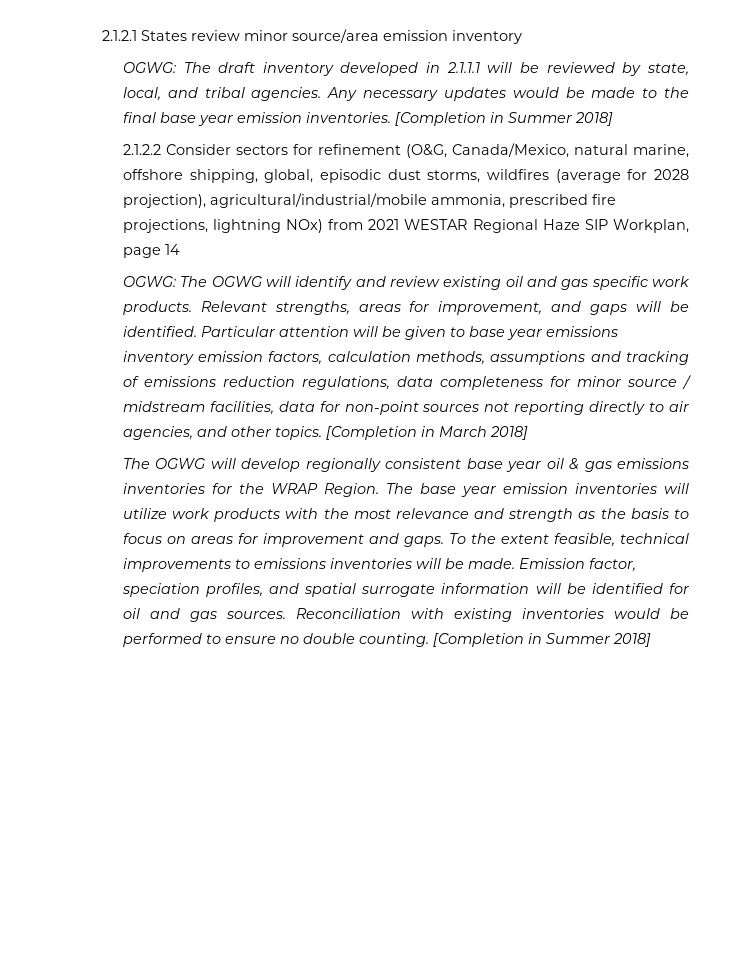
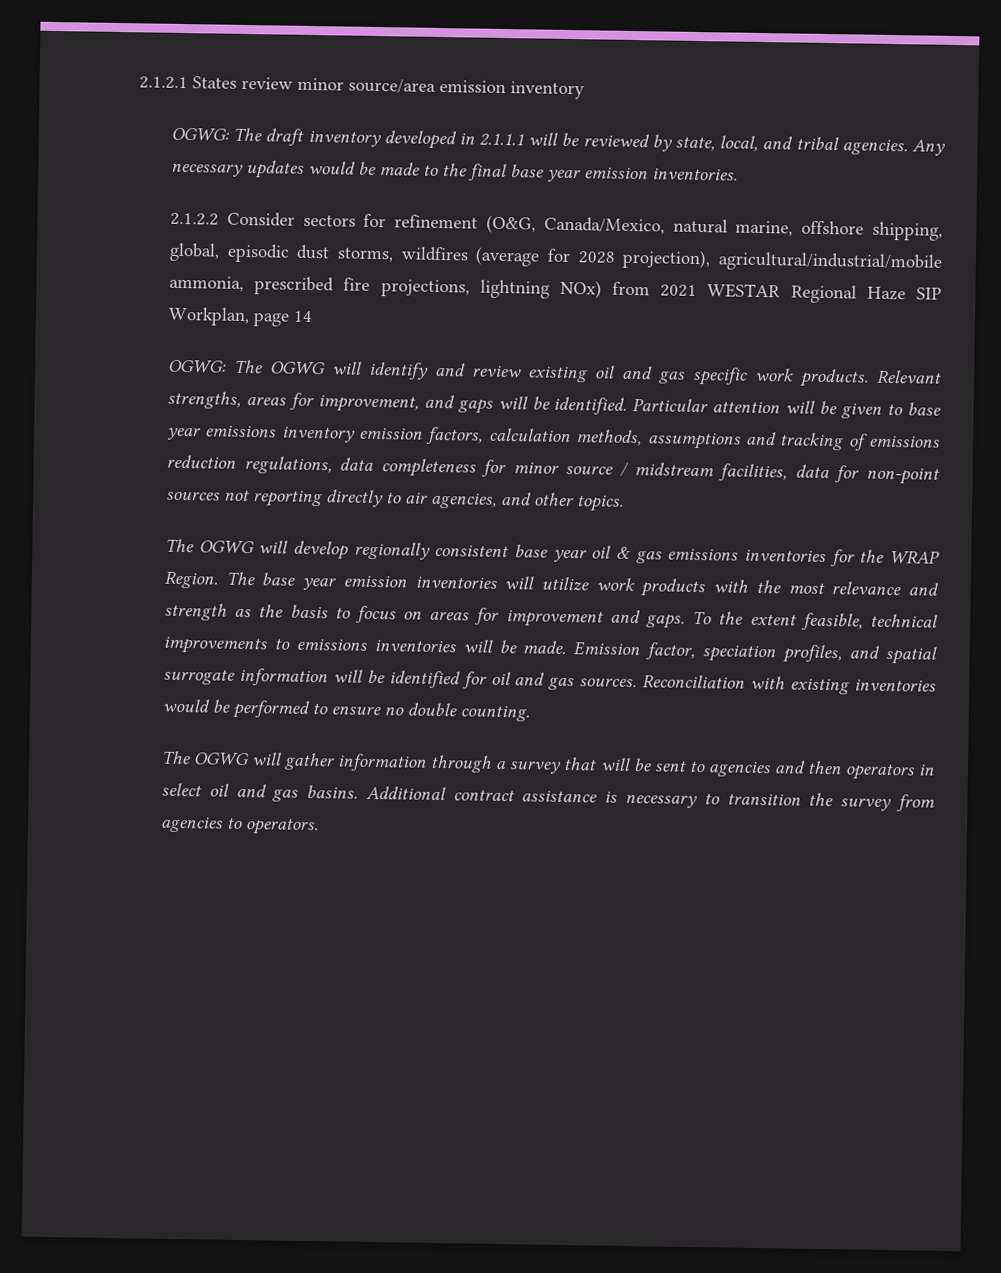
- Any necessary updates would be made to the final base year emission inventories. [Completion in Summer 2018]
+ Any necessary updates would be made to the final base year emission inventories.
- [Completion in March 2018]
- Reconciliation with existing inventories would be performed to ensure no double counting. [Completion in Summer 2018]
+ Reconciliation with existing inventories would be performed to ensure no double counting.
+ The OGWG will gather information through a survey that will be sent to agencies and then operators in select oil and gas basins. Additional contract assistance is necessary to transition the survey from agencies to operators.

